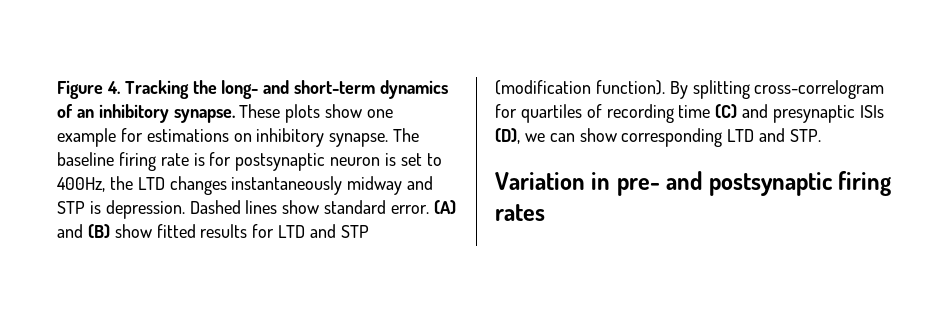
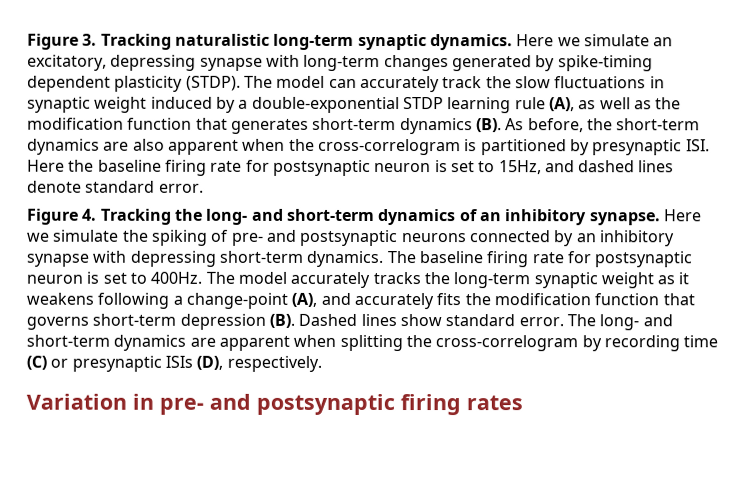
+ Figure 3. Tracking naturalistic long-term synaptic dynamics. Here we simulate an excitatory, depressing synapse with long-term changes generated by spike-timing dependent plasticity (STDP). The model can accurately track the slow fluctuations in synaptic weight induced by a double-exponential STDP learning rule (A), as well as the modification function that generates short-term dynamics (B). As before, the short-term dynamics are also apparent when the cross-correlogram is partitioned by presynaptic ISI. Here the baseline firing rate for postsynaptic neuron is set to 15Hz, and dashed lines denote standard error.
- These plots show one example for estimations on inhibitory synapse.
+ Here we simulate the spiking of pre- and postsynaptic neurons connected by an inhibitory synapse with depressing short-term dynamics.
- The baseline firing rate is for postsynaptic neuron is set to 400Hz, the LTD changes instantaneously midway and STP is depression. Dashed lines show standard error.
+ The baseline firing rate for postsynaptic neuron is set to 400Hz. The model accurately tracks the long-term synaptic weight as it weakens following a change-point (A), and accurately fits the modification function that governs short-term depression (B). Dashed lines show standard error.
- (A) and (B) show fitted results for LTD and STP (modification function). By splitting cross-correlogram for quartiles of recording time (C) and presynaptic ISIs (D), we can show corresponding LTD and STP.
+ The long- and short-term dynamics are apparent when splitting the cross-correlogram by recording time (C) or presynaptic ISIs (D), respectively.

